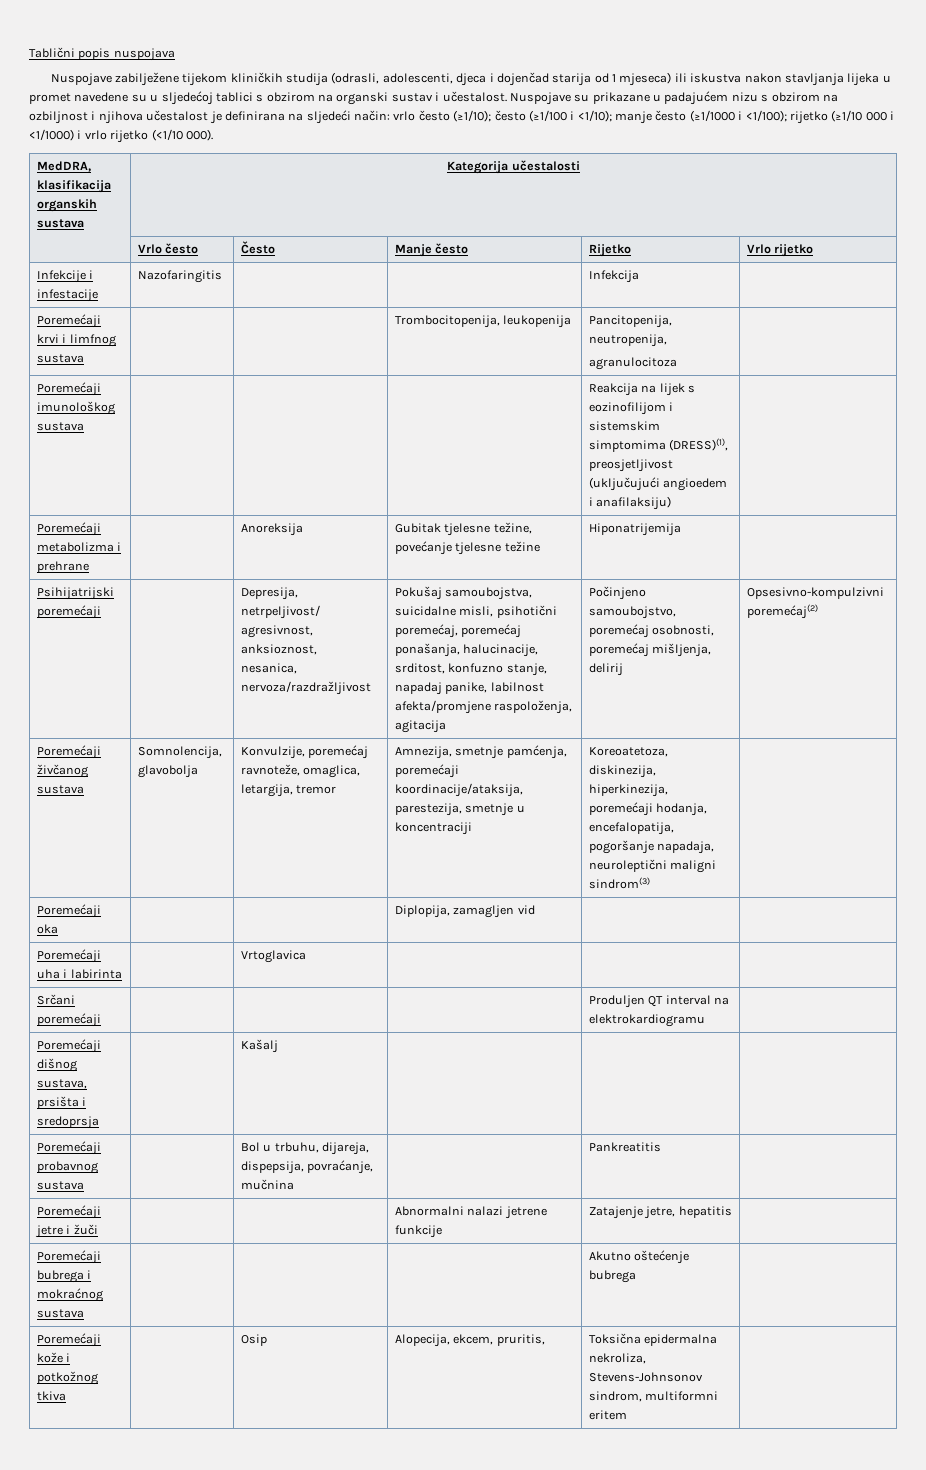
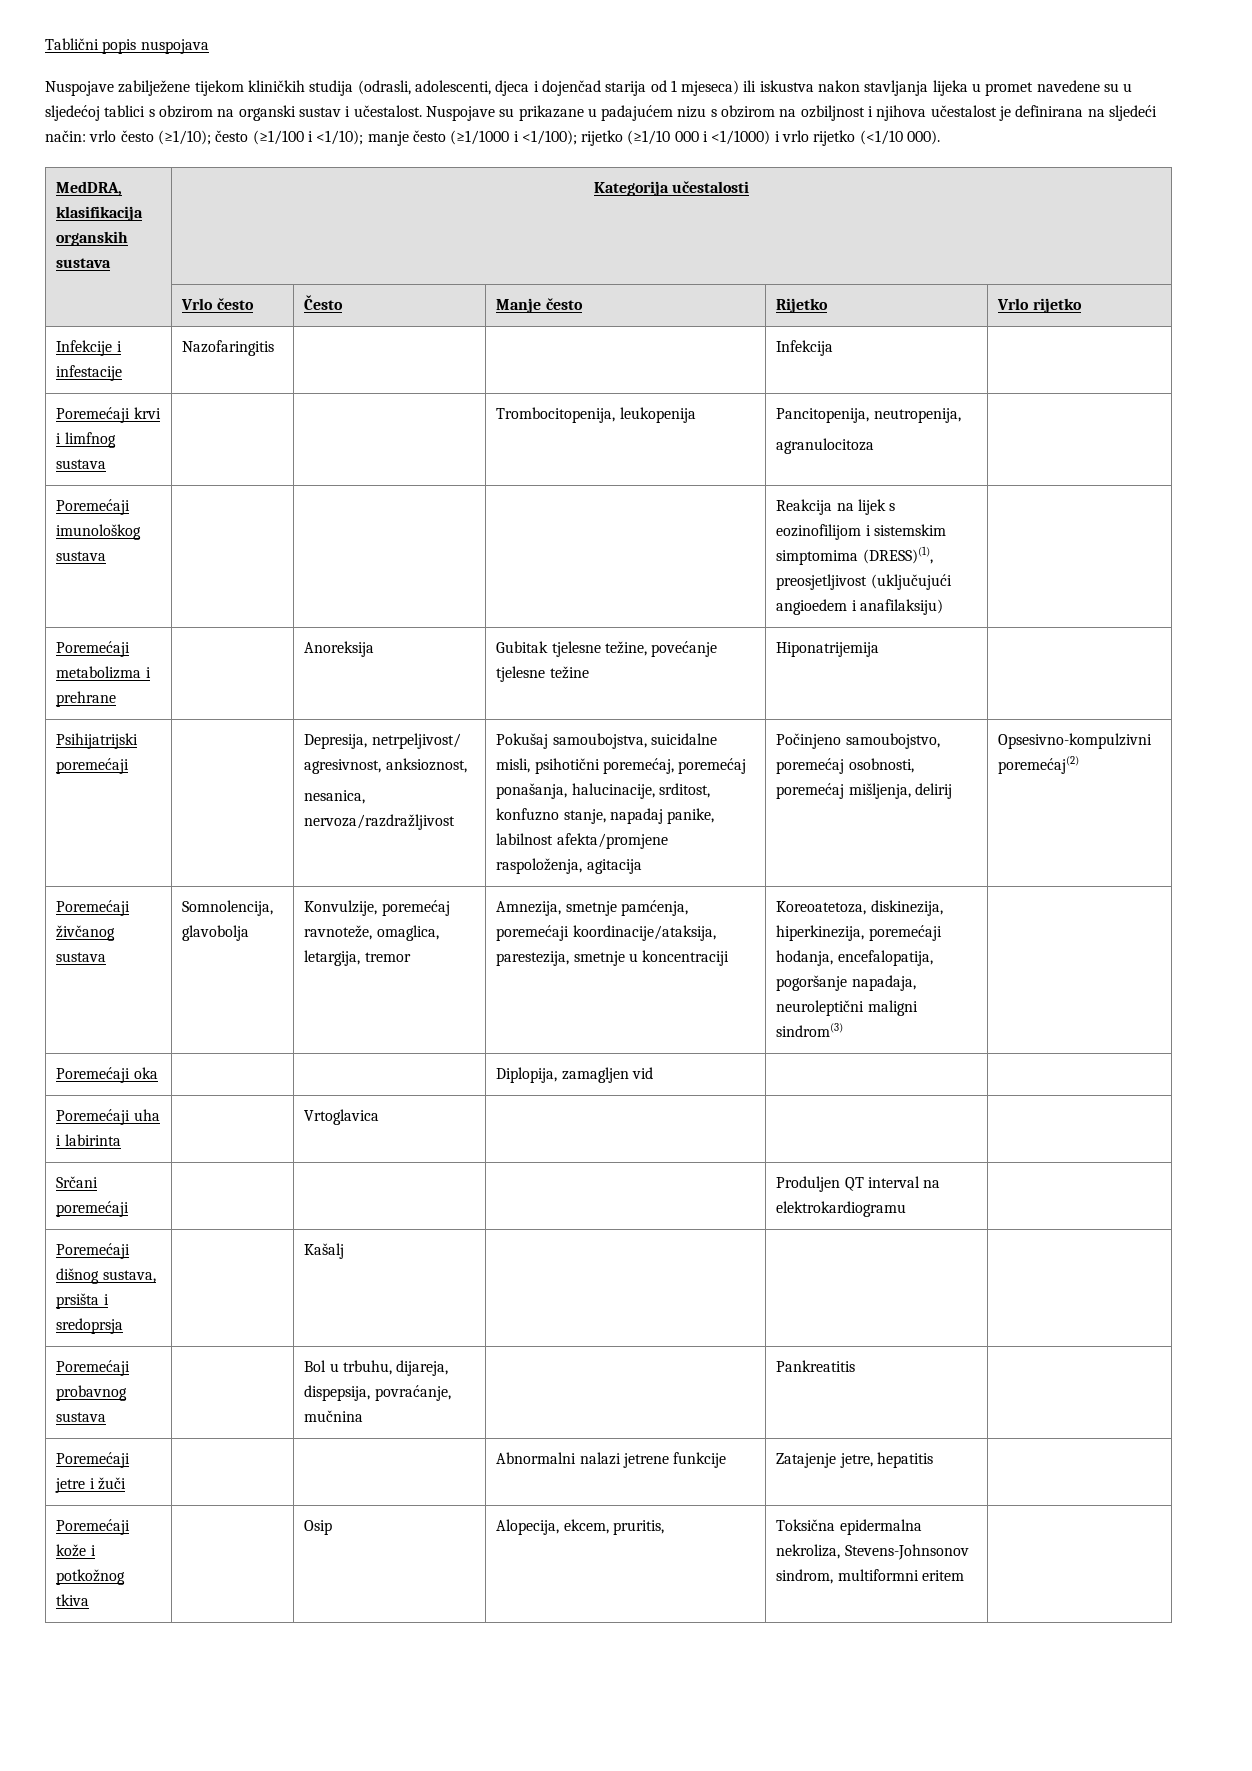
- Poremećaji bubrega i mokraćnog sustava | | | | Akutno oštećenje bubrega |

